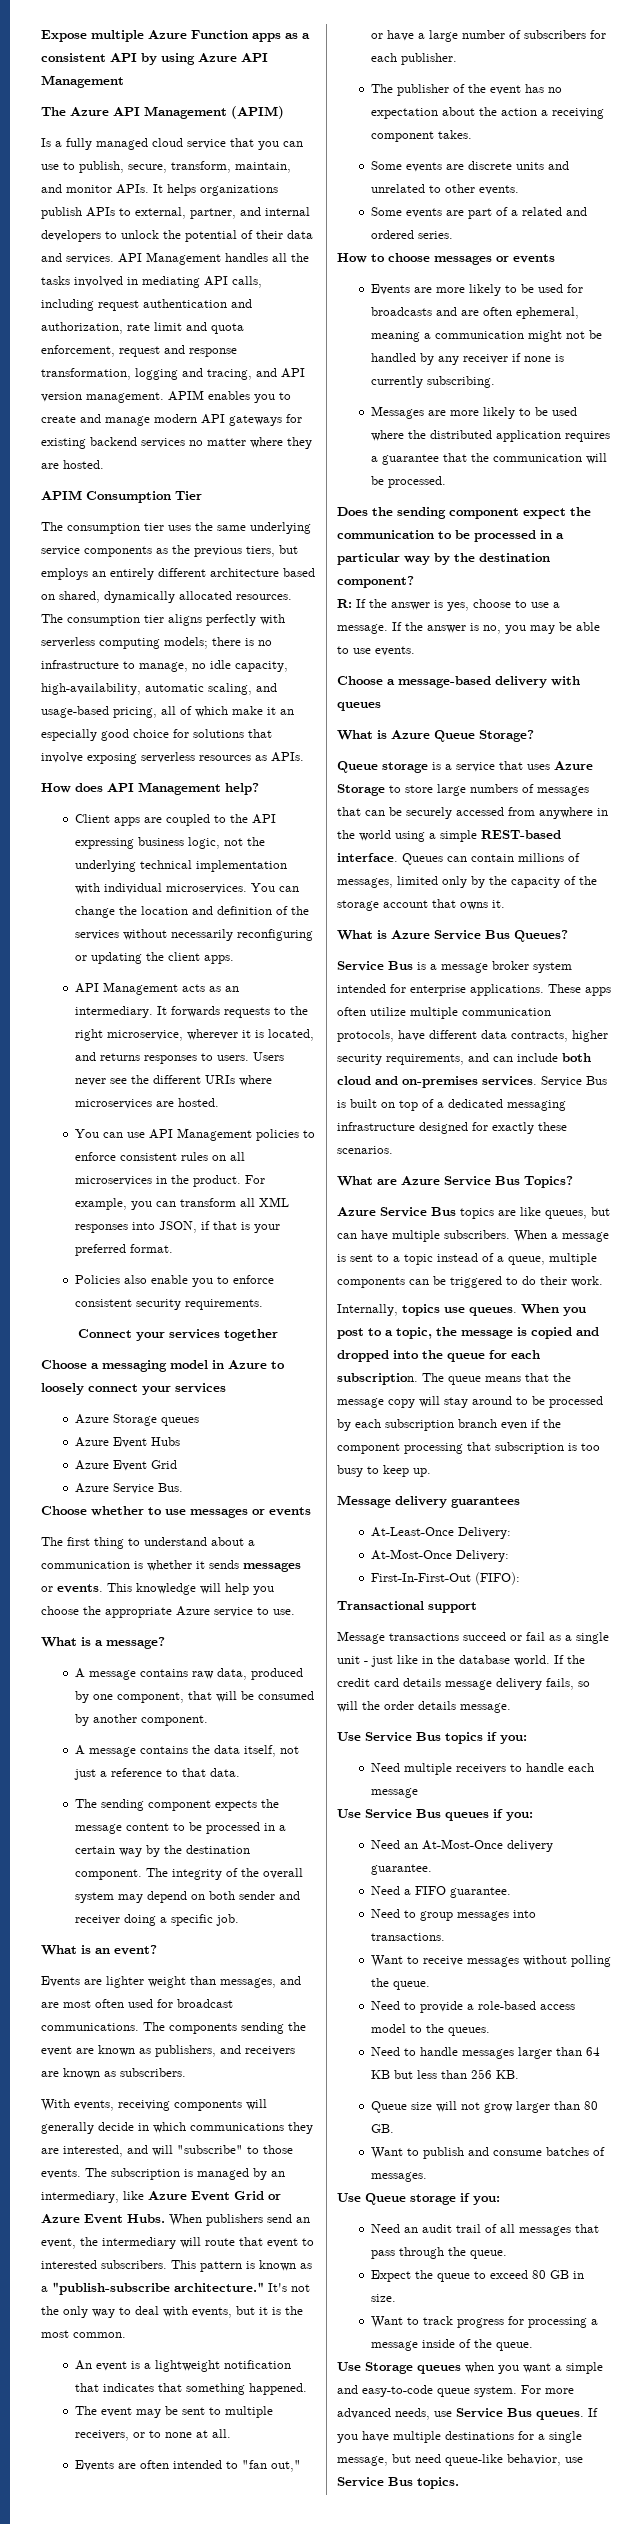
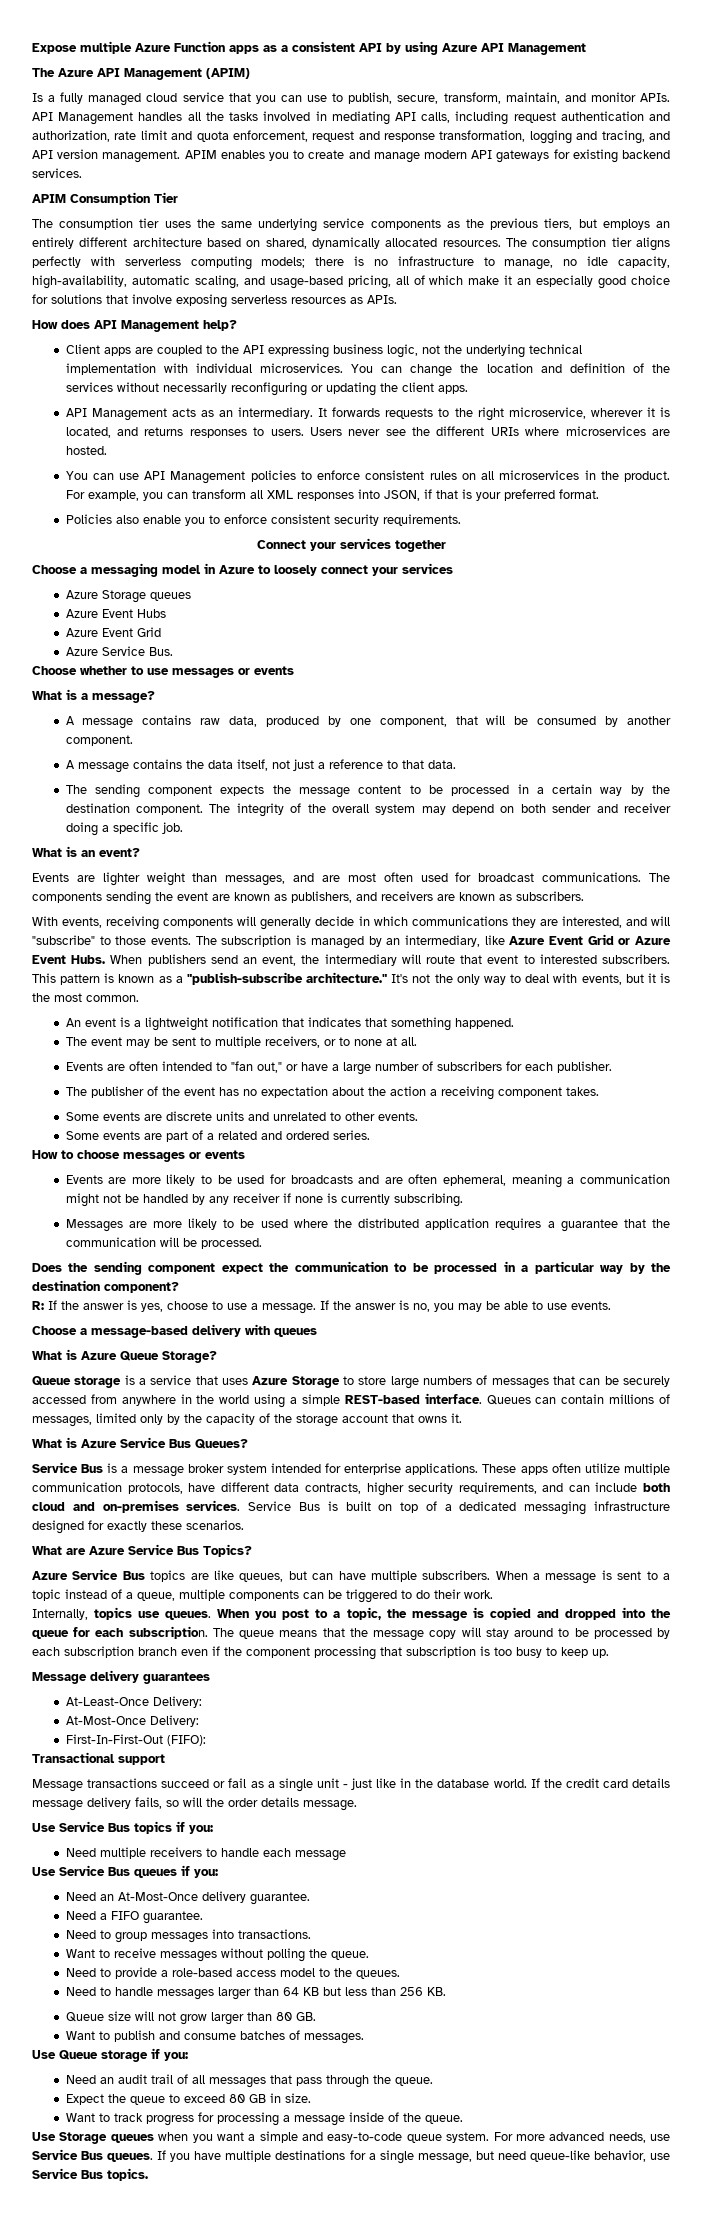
- It helps organizations publish APIs to external, partner, and internal developers to unlock the potential of their data and services.
- APIM enables you to create and manage modern API gateways for existing backend services no matter where they are hosted.
+ APIM enables you to create and manage modern API gateways for existing backend services.
- The first thing to understand about a communication is whether it sends messages or events. This knowledge will help you choose the appropriate Azure service to use.

